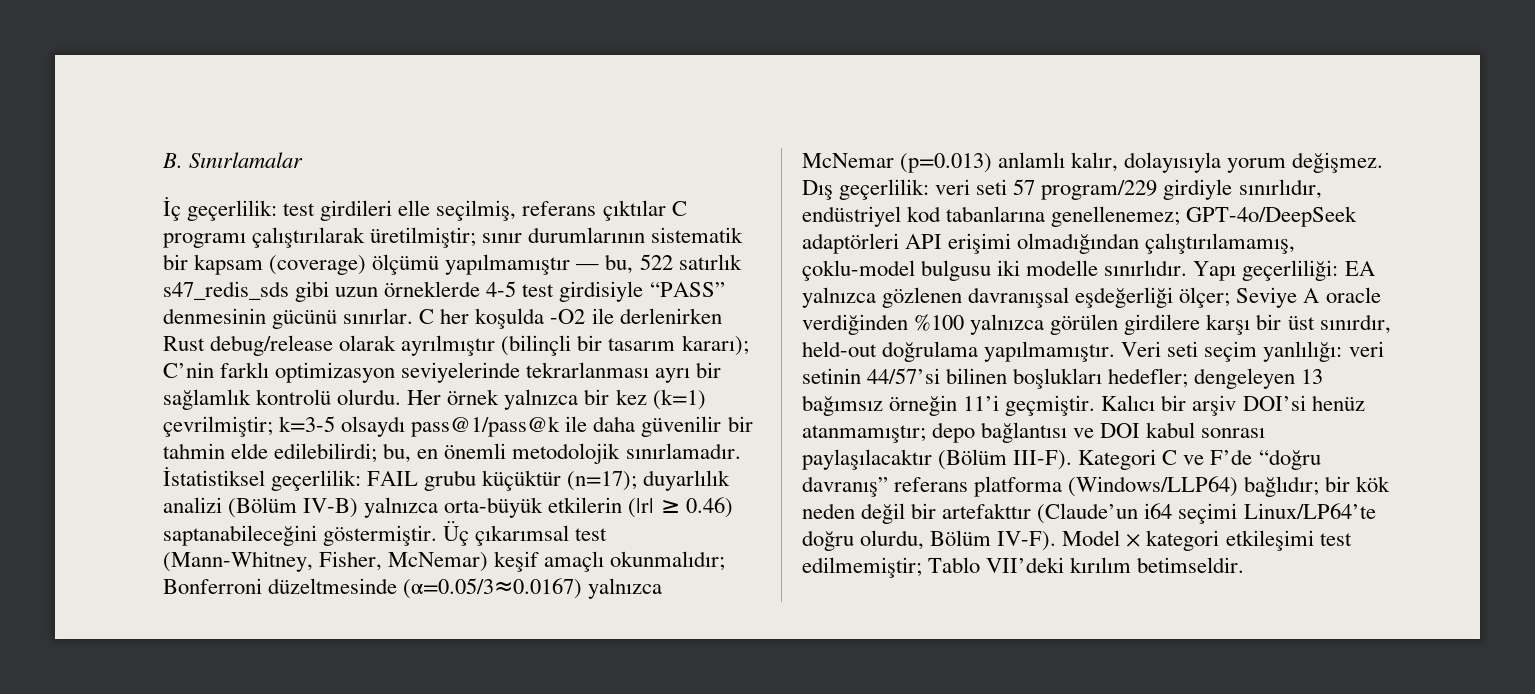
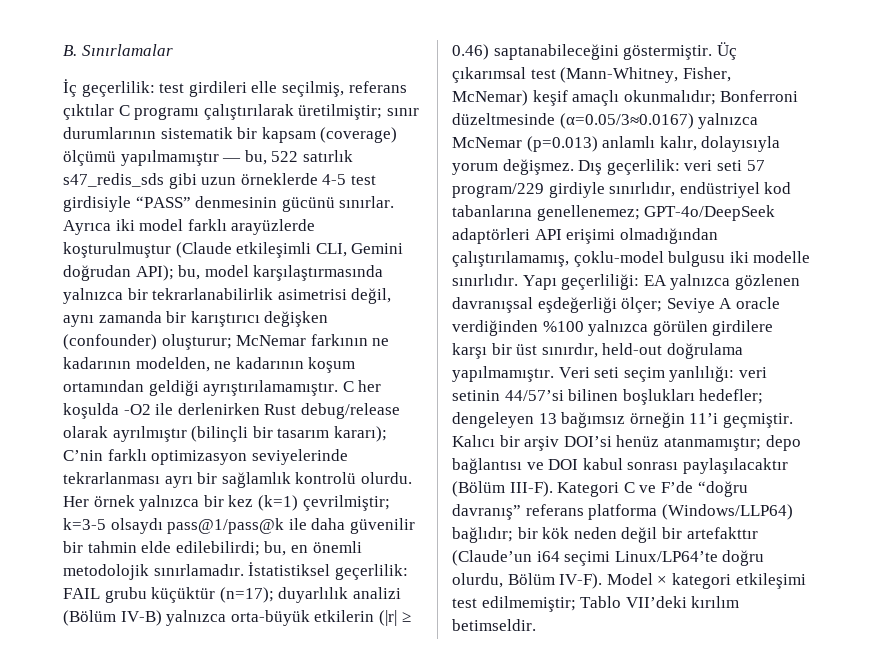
+ Ayrıca iki model farklı arayüzlerde koşturulmuştur (Claude etkileşimli CLI, Gemini doğrudan API); bu, model karşılaştırmasında yalnızca bir tekrarlanabilirlik asimetrisi değil, aynı zamanda bir karıştırıcı değişken (confounder) oluşturur; McNemar farkının ne kadarının modelden, ne kadarının koşum ortamından geldiği ayrıştırılamamıştır.

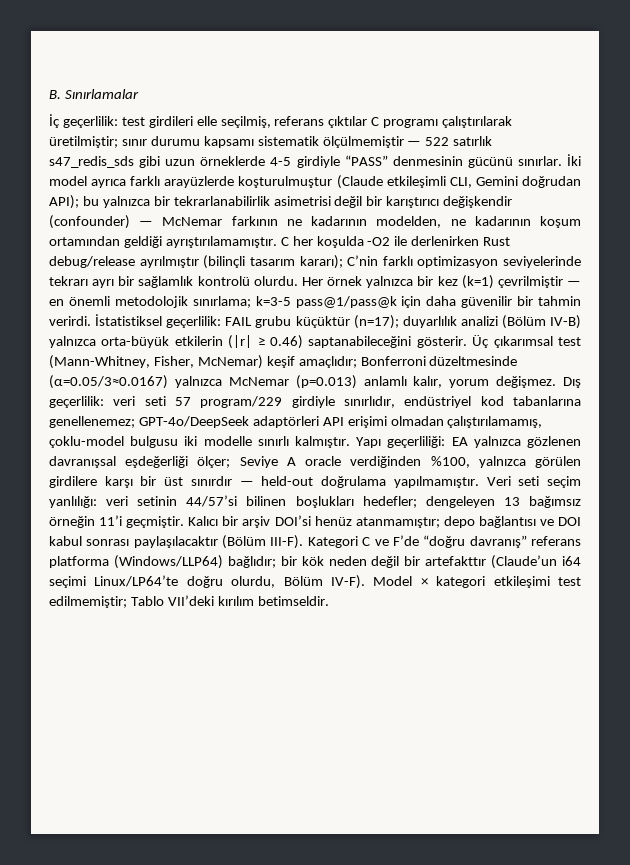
- İç geçerlilik: test girdileri elle seçilmiş, referans çıktılar C programı çalıştırılarak üretilmiştir; sınır durumlarının sistematik bir kapsam (coverage) ölçümü yapılmamıştır — bu, 522 satırlık s47_redis_sds gibi uzun örneklerde 4-5 test girdisiyle “PASS” denmesinin gücünü sınırlar.
+ İç geçerlilik: test girdileri elle seçilmiş, referans çıktılar C programı çalıştırılarak üretilmiştir; sınır durumu kapsamı sistematik ölçülmemiştir — 522 satırlık s47_redis_sds gibi uzun örneklerde 4-5 girdiyle “PASS” denmesinin gücünü sınırlar.
- Ayrıca iki model farklı arayüzlerde koşturulmuştur (Claude etkileşimli CLI, Gemini doğrudan API); bu, model karşılaştırmasında yalnızca bir tekrarlanabilirlik asimetrisi değil, aynı zamanda bir karıştırıcı değişken (confounder) oluşturur; McNemar farkının ne kadarının modelden, ne kadarının koşum ortamından geldiği ayrıştırılamamıştır.
+ İki model ayrıca farklı arayüzlerde koşturulmuştur (Claude etkileşimli CLI, Gemini doğrudan API); bu yalnızca bir tekrarlanabilirlik asimetrisi değil bir karıştırıcı değişkendir (confounder) — McNemar farkının ne kadarının modelden, ne kadarının koşum ortamından geldiği ayrıştırılamamıştır.
- C her koşulda -O2 ile derlenirken Rust debug/release olarak ayrılmıştır (bilinçli bir tasarım kararı); C’nin farklı optimizasyon seviyelerinde tekrarlanması ayrı bir sağlamlık kontrolü olurdu.
+ C her koşulda -O2 ile derlenirken Rust debug/release ayrılmıştır (bilinçli tasarım kararı); C’nin farklı optimizasyon seviyelerinde tekrarı ayrı bir sağlamlık kontrolü olurdu.
- Her örnek yalnızca bir kez (k=1) çevrilmiştir; k=3-5 olsaydı pass@1/pass@k ile daha güvenilir bir tahmin elde edilebilirdi; bu, en önemli metodolojik sınırlamadır.
+ Her örnek yalnızca bir kez (k=1) çevrilmiştir — en önemli metodolojik sınırlama; k=3-5 pass@1/pass@k için daha güvenilir bir tahmin verirdi.
- İstatistiksel geçerlilik: FAIL grubu küçüktür (n=17); duyarlılık analizi (Bölüm IV-B) yalnızca orta-büyük etkilerin (|r| ≥ 0.46) saptanabileceğini göstermiştir.
+ İstatistiksel geçerlilik: FAIL grubu küçüktür (n=17); duyarlılık analizi (Bölüm IV-B) yalnızca orta-büyük etkilerin (|r| ≥ 0.46) saptanabileceğini gösterir.
- Üç çıkarımsal test (Mann-Whitney, Fisher, McNemar) keşif amaçlı okunmalıdır; Bonferroni düzeltmesinde (α=0.05/3≈0.0167) yalnızca McNemar (p=0.013) anlamlı kalır, dolayısıyla yorum değişmez.
+ Üç çıkarımsal test (Mann-Whitney, Fisher, McNemar) keşif amaçlıdır; Bonferroni düzeltmesinde (α=0.05/3≈0.0167) yalnızca McNemar (p=0.013) anlamlı kalır, yorum değişmez.
- Dış geçerlilik: veri seti 57 program/229 girdiyle sınırlıdır, endüstriyel kod tabanlarına genellenemez; GPT-4o/DeepSeek adaptörleri API erişimi olmadığından çalıştırılamamış, çoklu-model bulgusu iki modelle sınırlıdır.
+ Dış geçerlilik: veri seti 57 program/229 girdiyle sınırlıdır, endüstriyel kod tabanlarına genellenemez; GPT-4o/DeepSeek adaptörleri API erişimi olmadan çalıştırılamamış, çoklu-model bulgusu iki modelle sınırlı kalmıştır.
- Yapı geçerliliği: EA yalnızca gözlenen davranışsal eşdeğerliği ölçer; Seviye A oracle verdiğinden %100 yalnızca görülen girdilere karşı bir üst sınırdır, held-out doğrulama yapılmamıştır.
+ Yapı geçerliliği: EA yalnızca gözlenen davranışsal eşdeğerliği ölçer; Seviye A oracle verdiğinden %100, yalnızca görülen girdilere karşı bir üst sınırdır — held-out doğrulama yapılmamıştır.

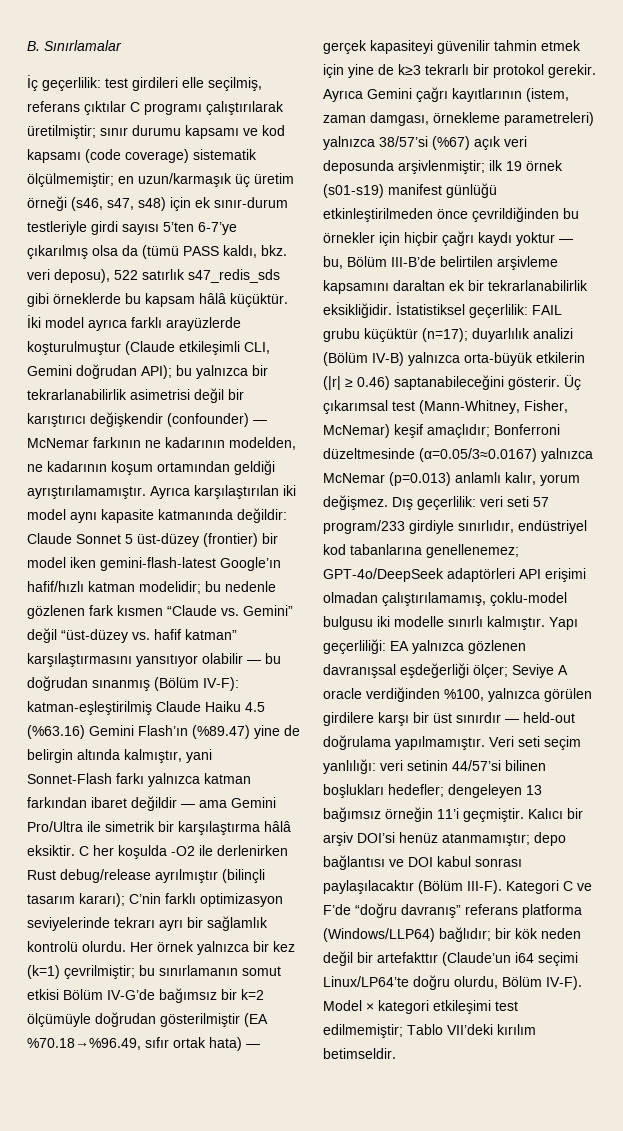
- İç geçerlilik: test girdileri elle seçilmiş, referans çıktılar C programı çalıştırılarak üretilmiştir; sınır durumu kapsamı sistematik ölçülmemiştir — 522 satırlık s47_redis_sds gibi uzun örneklerde 4-5 girdiyle “PASS” denmesinin gücünü sınırlar.
+ İç geçerlilik: test girdileri elle seçilmiş, referans çıktılar C programı çalıştırılarak üretilmiştir; sınır durumu kapsamı ve kod kapsamı (code coverage) sistematik ölçülmemiştir; en uzun/karmaşık üç üretim örneği (s46, s47, s48) için ek sınır-durum testleriyle girdi sayısı 5’ten 6-7’ye çıkarılmış olsa da (tümü PASS kaldı, bkz. veri deposu), 522 satırlık s47_redis_sds gibi örneklerde bu kapsam hâlâ küçüktür.
+ Ayrıca karşılaştırılan iki model aynı kapasite katmanında değildir: Claude Sonnet 5 üst-düzey (frontier) bir model iken gemini-flash-latest Google’ın hafif/hızlı katman modelidir; bu nedenle gözlenen fark kısmen “Claude vs. Gemini” değil “üst-düzey vs. hafif katman” karşılaştırmasını yansıtıyor olabilir — bu doğrudan sınanmış (Bölüm IV-F): katman-eşleştirilmiş Claude Haiku 4.5 (%63.16) Gemini Flash’ın (%89.47) yine de belirgin altında kalmıştır, yani Sonnet-Flash farkı yalnızca katman farkından ibaret değildir — ama Gemini Pro/Ultra ile simetrik bir karşılaştırma hâlâ eksiktir.
- Her örnek yalnızca bir kez (k=1) çevrilmiştir — en önemli metodolojik sınırlama; k=3-5 pass@1/pass@k için daha güvenilir bir tahmin verirdi.
+ Her örnek yalnızca bir kez (k=1) çevrilmiştir; bu sınırlamanın somut etkisi Bölüm IV-G’de bağımsız bir k=2 ölçümüyle doğrudan gösterilmiştir (EA %70.18→%96.49, sıfır ortak hata) — gerçek kapasiteyi güvenilir tahmin etmek için yine de k≥3 tekrarlı bir protokol gerekir. Ayrıca Gemini çağrı kayıtlarının (istem, zaman damgası, örnekleme parametreleri) yalnızca 38/57’si (%67) açık veri deposunda arşivlenmiştir; ilk 19 örnek (s01-s19) manifest günlüğü etkinleştirilmeden önce çevrildiğinden bu örnekler için hiçbir çağrı kaydı yoktur — bu, Bölüm III-B’de belirtilen arşivleme kapsamını daraltan ek bir tekrarlanabilirlik eksikliğidir.
- Dış geçerlilik: veri seti 57 program/229 girdiyle sınırlıdır, endüstriyel kod tabanlarına genellenemez; GPT-4o/DeepSeek adaptörleri API erişimi olmadan çalıştırılamamış, çoklu-model bulgusu iki modelle sınırlı kalmıştır.
+ Dış geçerlilik: veri seti 57 program/233 girdiyle sınırlıdır, endüstriyel kod tabanlarına genellenemez; GPT-4o/DeepSeek adaptörleri API erişimi olmadan çalıştırılamamış, çoklu-model bulgusu iki modelle sınırlı kalmıştır.

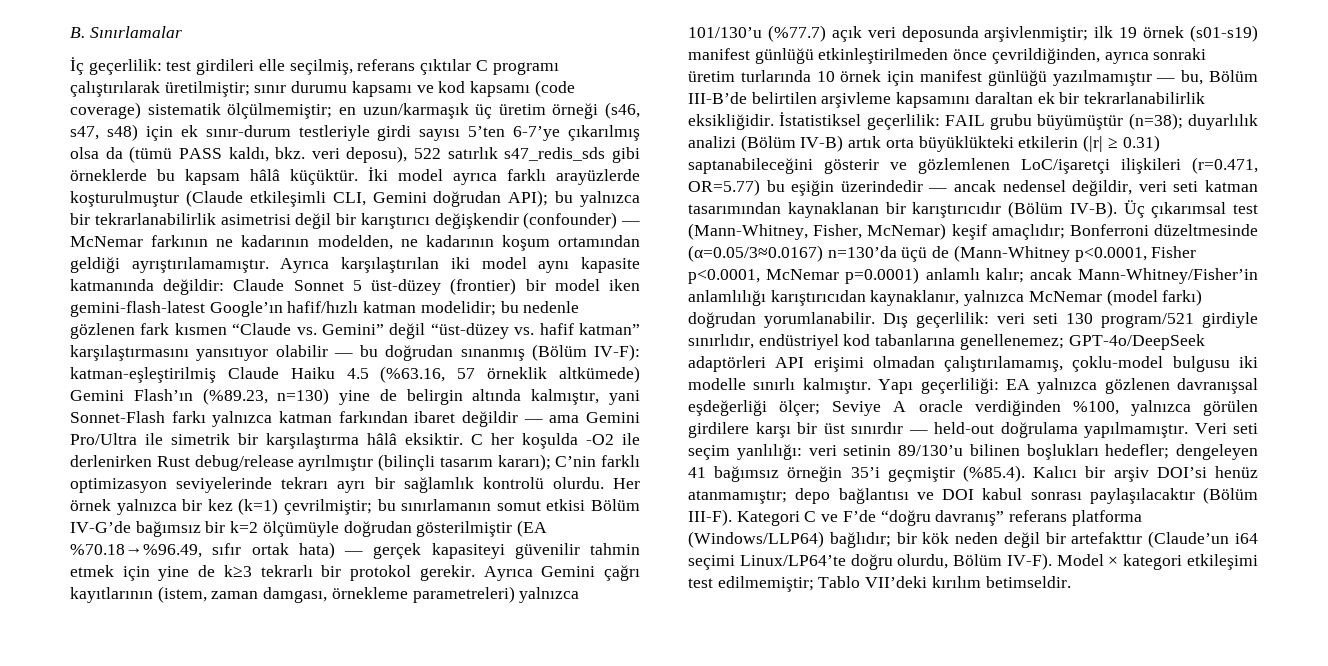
- katman-eşleştirilmiş Claude Haiku 4.5 (%63.16) Gemini Flash’ın (%89.47) yine de belirgin altında kalmıştır, yani Sonnet-Flash farkı yalnızca katman farkından ibaret değildir — ama Gemini Pro/Ultra ile simetrik bir karşılaştırma hâlâ eksiktir.
+ katman-eşleştirilmiş Claude Haiku 4.5 (%63.16, 57 örneklik altkümede) Gemini Flash’ın (%89.23, n=130) yine de belirgin altında kalmıştır, yani Sonnet-Flash farkı yalnızca katman farkından ibaret değildir — ama Gemini Pro/Ultra ile simetrik bir karşılaştırma hâlâ eksiktir.
- Ayrıca Gemini çağrı kayıtlarının (istem, zaman damgası, örnekleme parametreleri) yalnızca 38/57’si (%67) açık veri deposunda arşivlenmiştir; ilk 19 örnek (s01-s19) manifest günlüğü etkinleştirilmeden önce çevrildiğinden bu örnekler için hiçbir çağrı kaydı yoktur — bu, Bölüm III-B’de belirtilen arşivleme kapsamını daraltan ek bir tekrarlanabilirlik eksikliğidir.
+ Ayrıca Gemini çağrı kayıtlarının (istem, zaman damgası, örnekleme parametreleri) yalnızca 101/130’u (%77.7) açık veri deposunda arşivlenmiştir; ilk 19 örnek (s01-s19) manifest günlüğü etkinleştirilmeden önce çevrildiğinden, ayrıca sonraki üretim turlarında 10 örnek için manifest günlüğü yazılmamıştır — bu, Bölüm III-B’de belirtilen arşivleme kapsamını daraltan ek bir tekrarlanabilirlik eksikliğidir.
- İstatistiksel geçerlilik: FAIL grubu küçüktür (n=17); duyarlılık analizi (Bölüm IV-B) yalnızca orta-büyük etkilerin (|r| ≥ 0.46) saptanabileceğini gösterir.
+ İstatistiksel geçerlilik: FAIL grubu büyümüştür (n=38); duyarlılık analizi (Bölüm IV-B) artık orta büyüklükteki etkilerin (|r| ≥ 0.31) saptanabileceğini gösterir ve gözlemlenen LoC/işaretçi ilişkileri (r=0.471, OR=5.77) bu eşiğin üzerindedir — ancak nedensel değildir, veri seti katman tasarımından kaynaklanan bir karıştırıcıdır (Bölüm IV-B).
- Üç çıkarımsal test (Mann-Whitney, Fisher, McNemar) keşif amaçlıdır; Bonferroni düzeltmesinde (α=0.05/3≈0.0167) yalnızca McNemar (p=0.013) anlamlı kalır, yorum değişmez.
+ Üç çıkarımsal test (Mann-Whitney, Fisher, McNemar) keşif amaçlıdır; Bonferroni düzeltmesinde (α=0.05/3≈0.0167) n=130’da üçü de (Mann-Whitney p<0.0001, Fisher p<0.0001, McNemar p=0.0001) anlamlı kalır; ancak Mann-Whitney/Fisher’in anlamlılığı karıştırıcıdan kaynaklanır, yalnızca McNemar (model farkı) doğrudan yorumlanabilir.
- Dış geçerlilik: veri seti 57 program/233 girdiyle sınırlıdır, endüstriyel kod tabanlarına genellenemez; GPT-4o/DeepSeek adaptörleri API erişimi olmadan çalıştırılamamış, çoklu-model bulgusu iki modelle sınırlı kalmıştır.
+ Dış geçerlilik: veri seti 130 program/521 girdiyle sınırlıdır, endüstriyel kod tabanlarına genellenemez; GPT-4o/DeepSeek adaptörleri API erişimi olmadan çalıştırılamamış, çoklu-model bulgusu iki modelle sınırlı kalmıştır.
- Veri seti seçim yanlılığı: veri setinin 44/57’si bilinen boşlukları hedefler; dengeleyen 13 bağımsız örneğin 11’i geçmiştir. Kalıcı bir arşiv DOI’si henüz atanmamıştır; depo bağlantısı ve DOI kabul sonrası paylaşılacaktır (Bölüm III-F).
+ Veri seti seçim yanlılığı: veri setinin 89/130’u bilinen boşlukları hedefler; dengeleyen 41 bağımsız örneğin 35’i geçmiştir (%85.4). Kalıcı bir arşiv DOI’si henüz atanmamıştır; depo bağlantısı ve DOI kabul sonrası paylaşılacaktır (Bölüm III-F).

